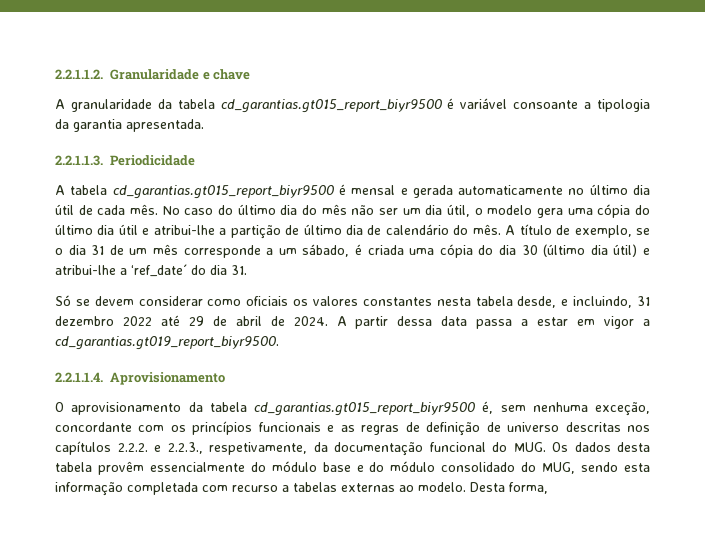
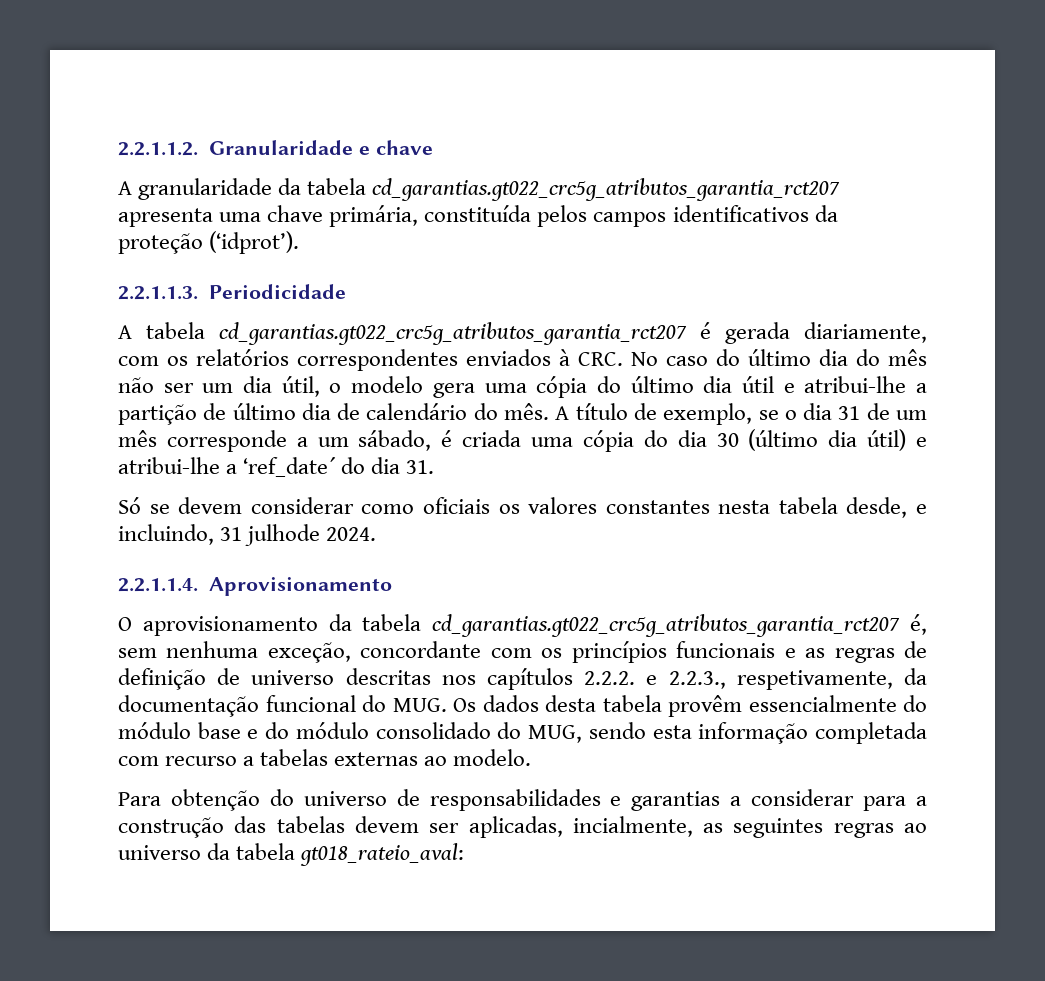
- A granularidade da tabela cd_garantias.gt015_report_biyr9500 é variável consoante a tipologia da garantia apresentada.
+ A granularidade da tabela cd_garantias.gt022_crc5g_atributos_garantia_rct207 apresenta uma chave primária, constituída pelos campos identificativos da proteção (‘idprot’).
  2.2.1.1.3. Periodicidade
- A tabela cd_garantias.gt015_report_biyr9500 é mensal e gerada automaticamente no último dia útil de cada mês. No caso do último dia do mês não ser um dia útil, o modelo gera uma cópia do último dia útil e atribui-lhe a partição de último dia de calendário do mês.
+ A tabela cd_garantias.gt022_crc5g_atributos_garantia_rct207 é gerada diariamente, com os relatórios correspondentes enviados à CRC. No caso do último dia do mês não ser um dia útil, o modelo gera uma cópia do último dia útil e atribui-lhe a partição de último dia de calendário do mês.
- Só se devem considerar como oficiais os valores constantes nesta tabela desde, e incluindo, 31 dezembro 2022 até 29 de abril de 2024. A partir dessa data passa a estar em vigor a cd_garantias.gt019_report_biyr9500.
+ Só se devem considerar como oficiais os valores constantes nesta tabela desde, e incluindo, 31 julhode 2024.
- O aprovisionamento da tabela cd_garantias.gt015_report_biyr9500 é, sem nenhuma exceção, concordante com os princípios funcionais e as regras de definição de universo descritas nos capítulos 2.2.2. e 2.2.3., respetivamente, da documentação funcional do MUG. Os dados desta tabela provêm essencialmente do módulo base e do módulo consolidado do MUG, sendo esta informação completada com recurso a tabelas externas ao modelo. Desta forma,
+ O aprovisionamento da tabela cd_garantias.gt022_crc5g_atributos_garantia_rct207 é, sem nenhuma exceção, concordante com os princípios funcionais e as regras de definição de universo descritas nos capítulos 2.2.2. e 2.2.3., respetivamente, da documentação funcional do MUG. Os dados desta tabela provêm essencialmente do módulo base e do módulo consolidado do MUG, sendo esta informação completada com recurso a tabelas externas ao modelo.
+ Para obtenção do universo de responsabilidades e garantias a considerar para a construção das tabelas devem ser aplicadas, incialmente, as seguintes regras ao universo da tabela gt018_rateio_aval:

